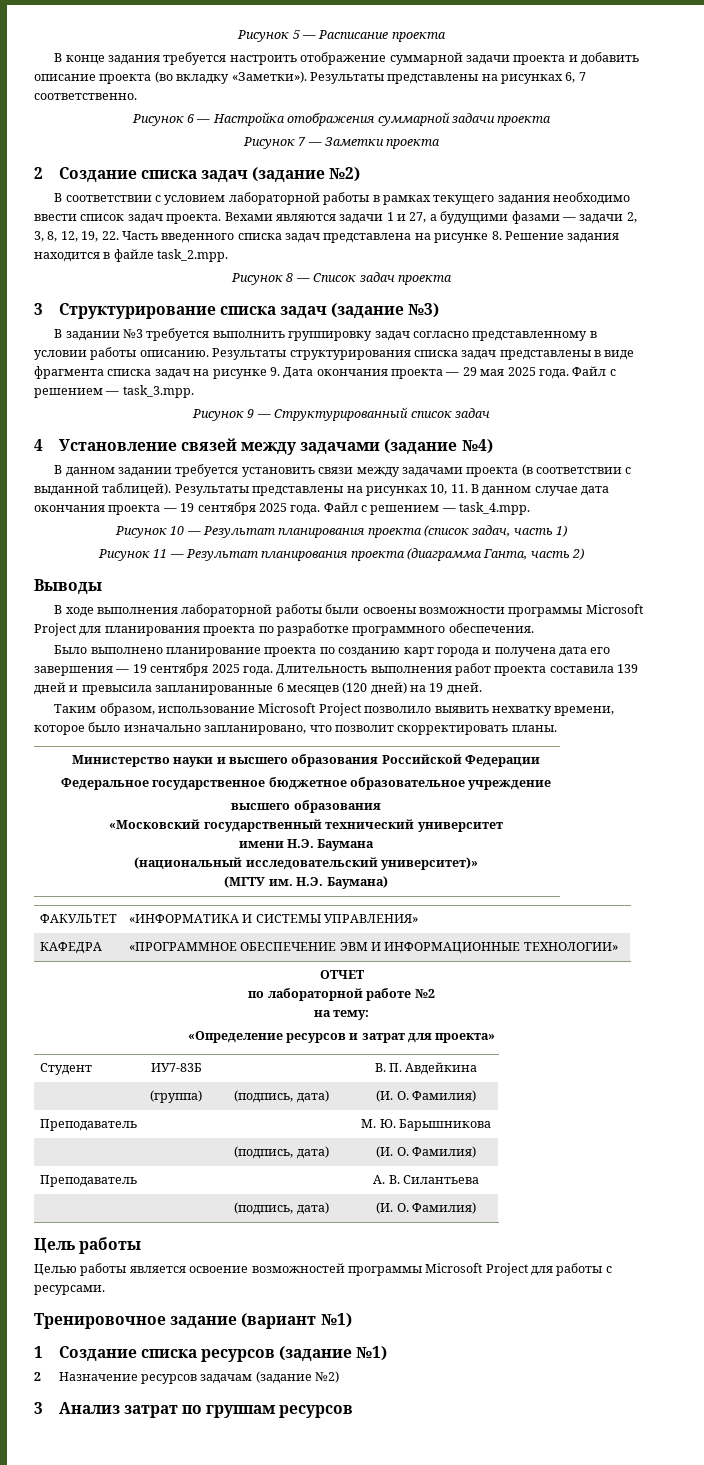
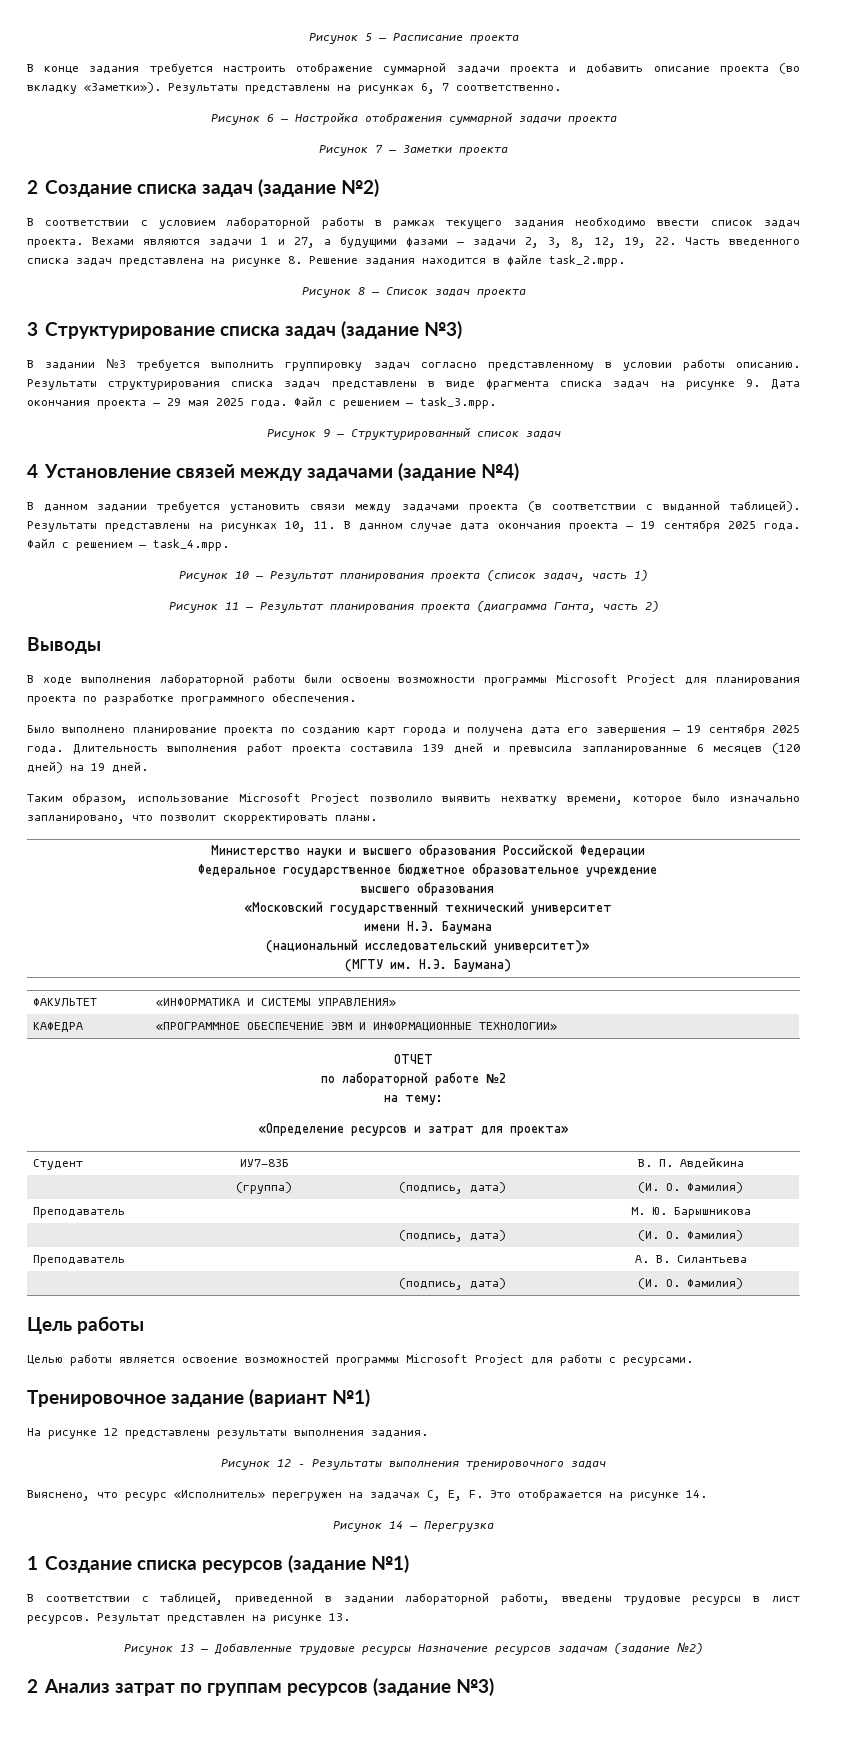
+ На рисунке 12 представлены результаты выполнения задания.
+ Рисунок 12 – Результаты выполнения тренировочного задач
+ Выяснено, что ресурс «Исполнитель» перегружен на задачах C, E, F. Это отображается на рисунке 14.
+ Рисунок 14 — Перегрузка
- 2 Назначение ресурсов задачам (задание №2)
+ В соответствии с таблицей, приведенной в задании лабораторной работы, введены трудовые ресурсы в лист ресурсов. Результат представлен на рисунке 13.
+ Рисунок 13 — Добавленные трудовые ресурсы Назначение ресурсов задачам (задание №2)
- 3 Анализ затрат по группам ресурсов
+ 2 Анализ затрат по группам ресурсов (задание №3)

